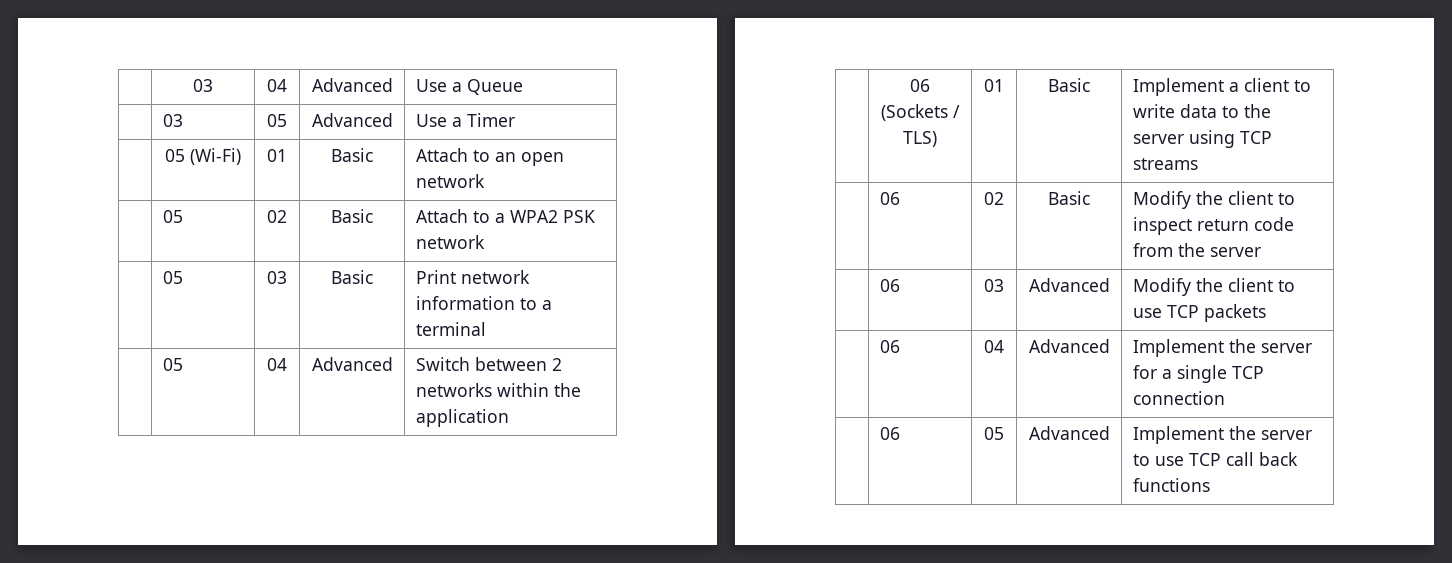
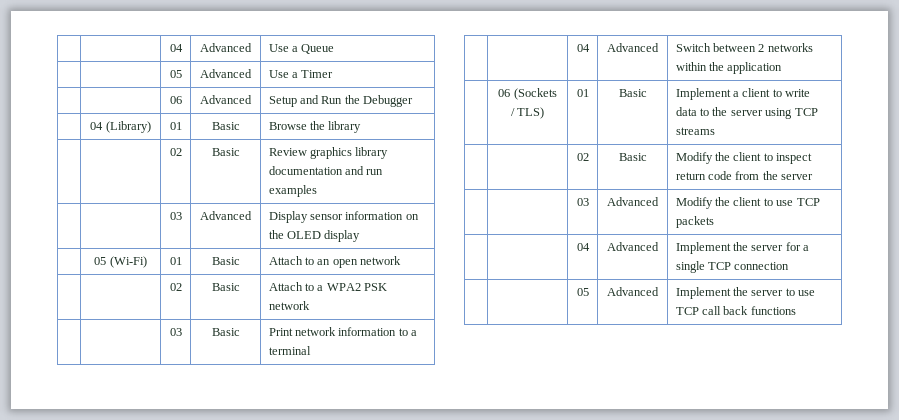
- | 03 | 04 | Advanced | Use a Queue
+ | | 04 | Advanced | Use a Queue
- | 03 | 05 | Advanced | Use a Timer
+ | | 05 | Advanced | Use a Timer
+ | | 06 | Advanced | Setup and Run the Debugger
+ | 04 (Library) | 01 | Basic | Browse the library
+ | | 02 | Basic | Review graphics library documentation and run examples
+ | | 03 | Advanced | Display sensor information on the OLED display
- | 05 | 02 | Basic | Attach to a WPA2 PSK network
+ | | 02 | Basic | Attach to a WPA2 PSK network
- | 05 | 03 | Basic | Print network information to a terminal
+ | | 03 | Basic | Print network information to a terminal
- | 05 | 04 | Advanced | Switch between 2 networks within the application
+ | | 04 | Advanced | Switch between 2 networks within the application
- | 06 | 02 | Basic | Modify the client to inspect return code from the server
+ | | 02 | Basic | Modify the client to inspect return code from the server
- | 06 | 03 | Advanced | Modify the client to use TCP packets
+ | | 03 | Advanced | Modify the client to use TCP packets
- | 06 | 04 | Advanced | Implement the server for a single TCP connection
+ | | 04 | Advanced | Implement the server for a single TCP connection
- | 06 | 05 | Advanced | Implement the server to use TCP call back functions
+ | | 05 | Advanced | Implement the server to use TCP call back functions

